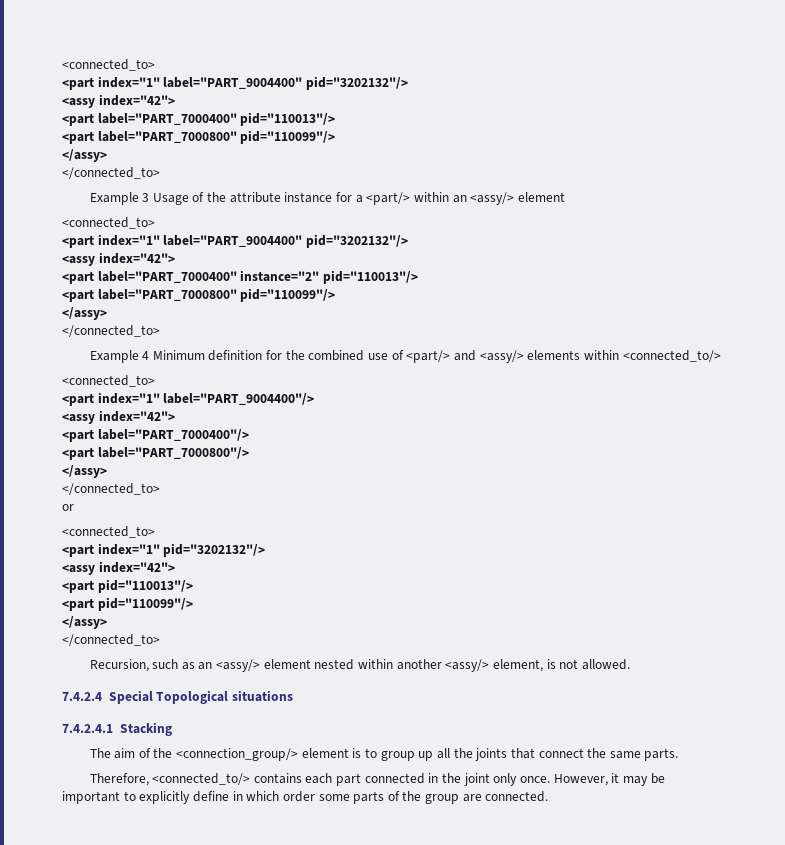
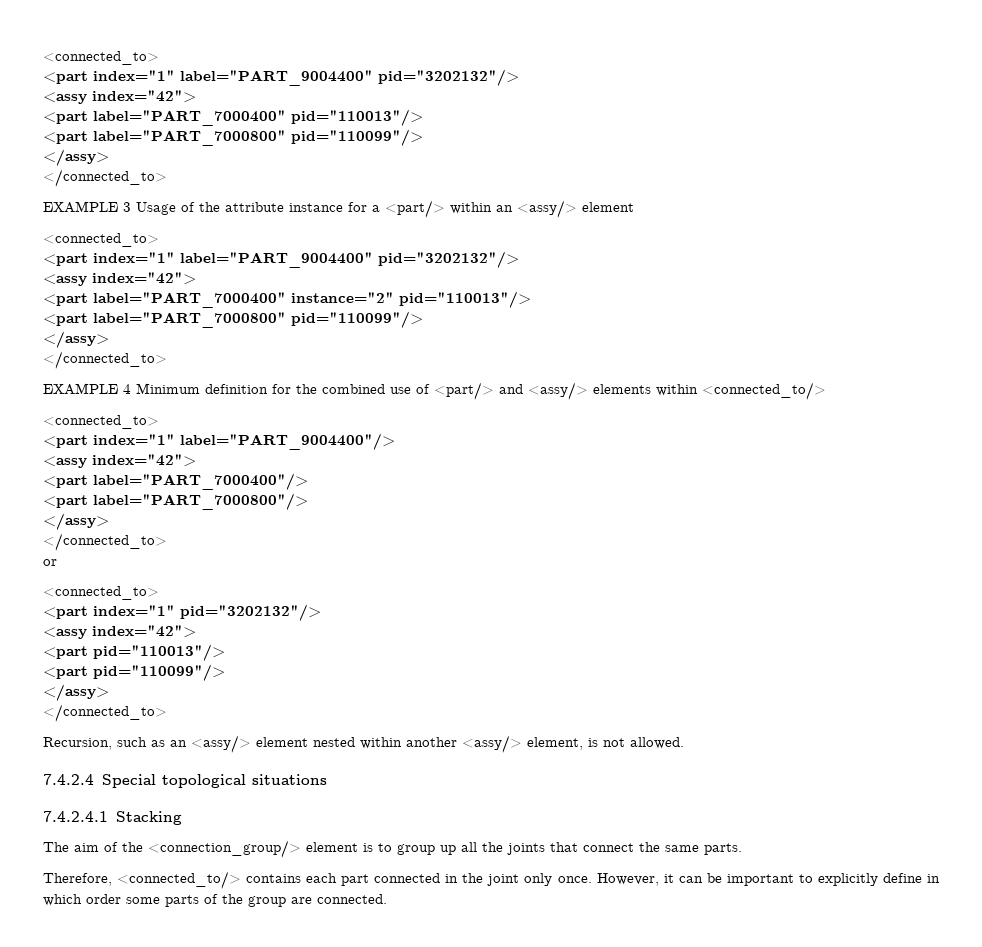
- Example 3 Usage of the attribute instance for a <part/> within an <assy/> element
+ EXAMPLE 3 Usage of the attribute instance for a <part/> within an <assy/> element
- Example 4 Minimum definition for the combined use of <part/> and <assy/> elements within <connected_to/>
+ EXAMPLE 4 Minimum definition for the combined use of <part/> and <assy/> elements within <connected_to/>
- 7.4.2.4 Special Topological situations
+ 7.4.2.4 Special topological situations
- However, it may be important to explicitly define in which order some parts of the group are connected.
+ However, it can be important to explicitly define in which order some parts of the group are connected.

